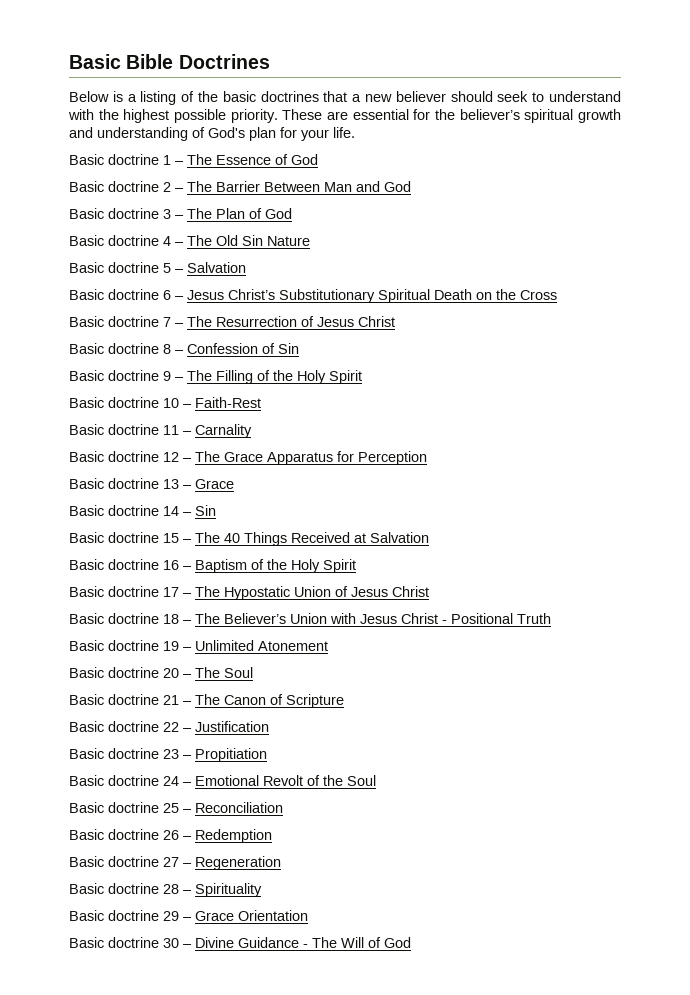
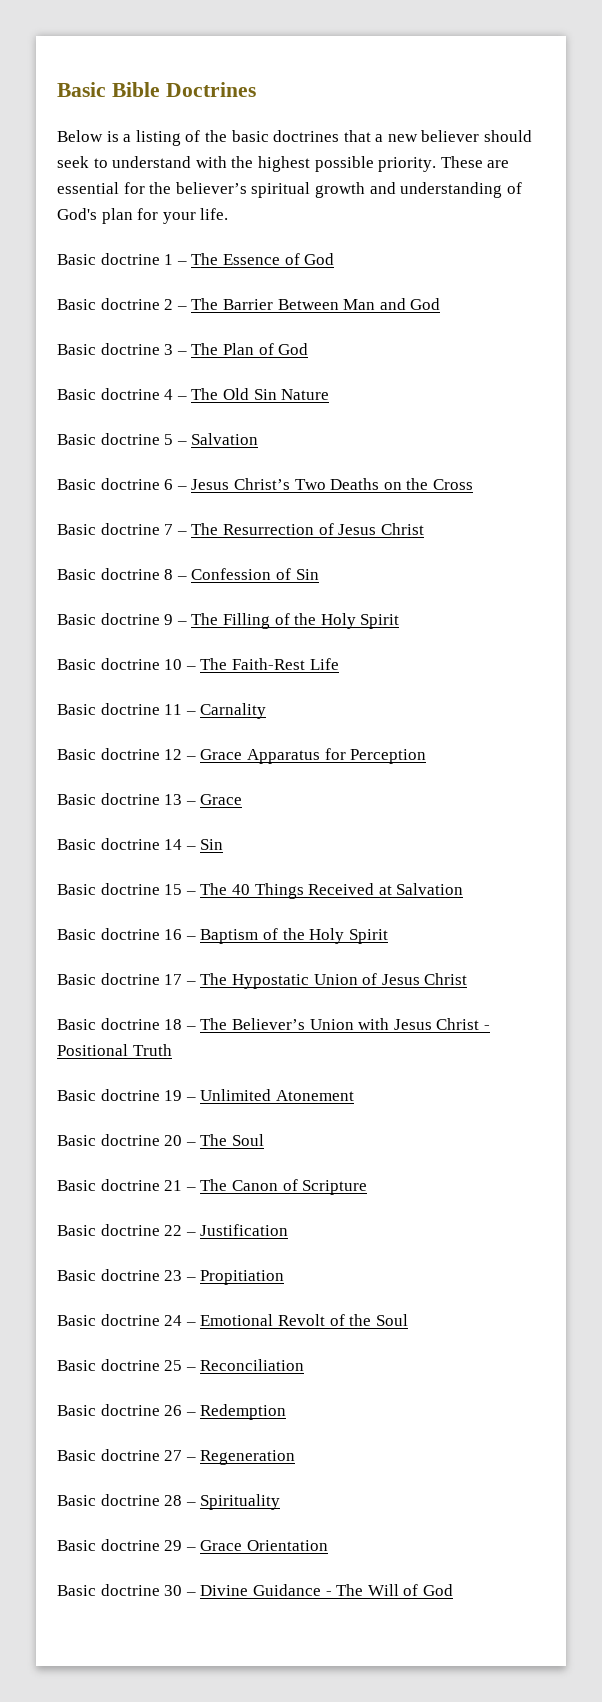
- Basic doctrine 6 – Jesus Christ’s Substitutionary Spiritual Death on the Cross
+ Basic doctrine 6 – Jesus Christ’s Two Deaths on the Cross
- Basic doctrine 10 – Faith-Rest
+ Basic doctrine 10 – The Faith-Rest Life
- Basic doctrine 12 – The Grace Apparatus for Perception
+ Basic doctrine 12 – Grace Apparatus for Perception

